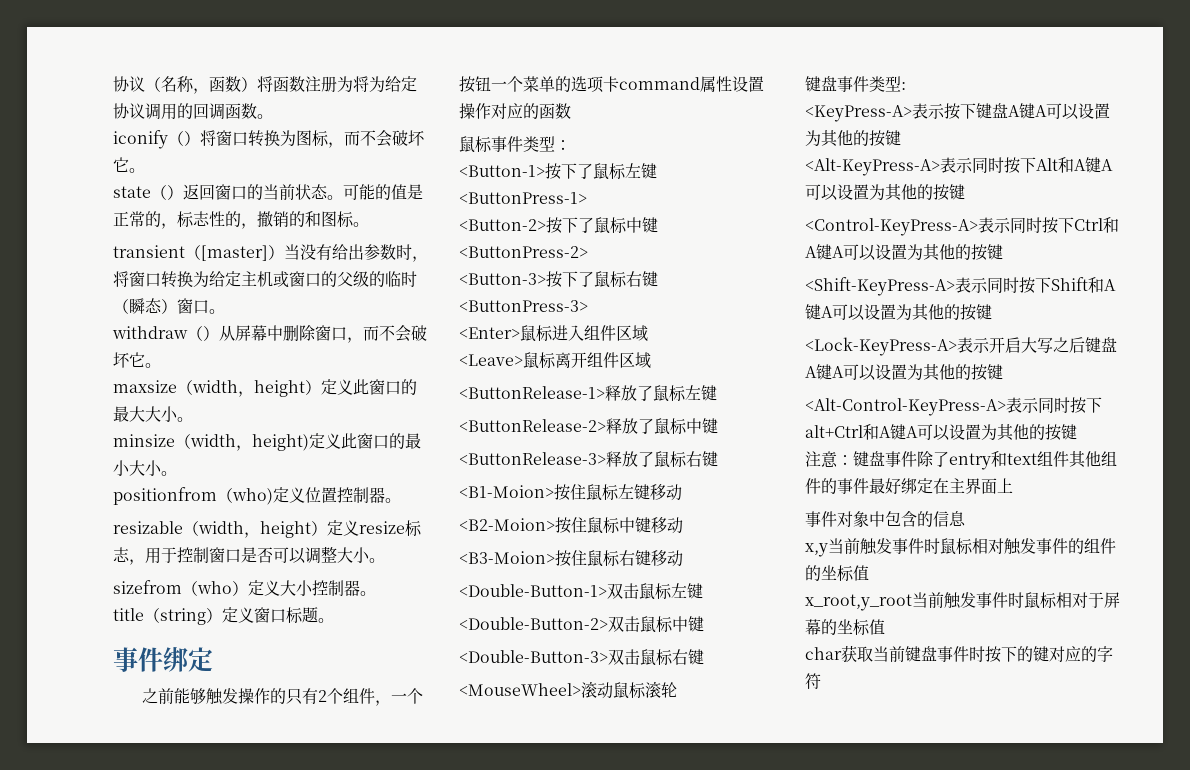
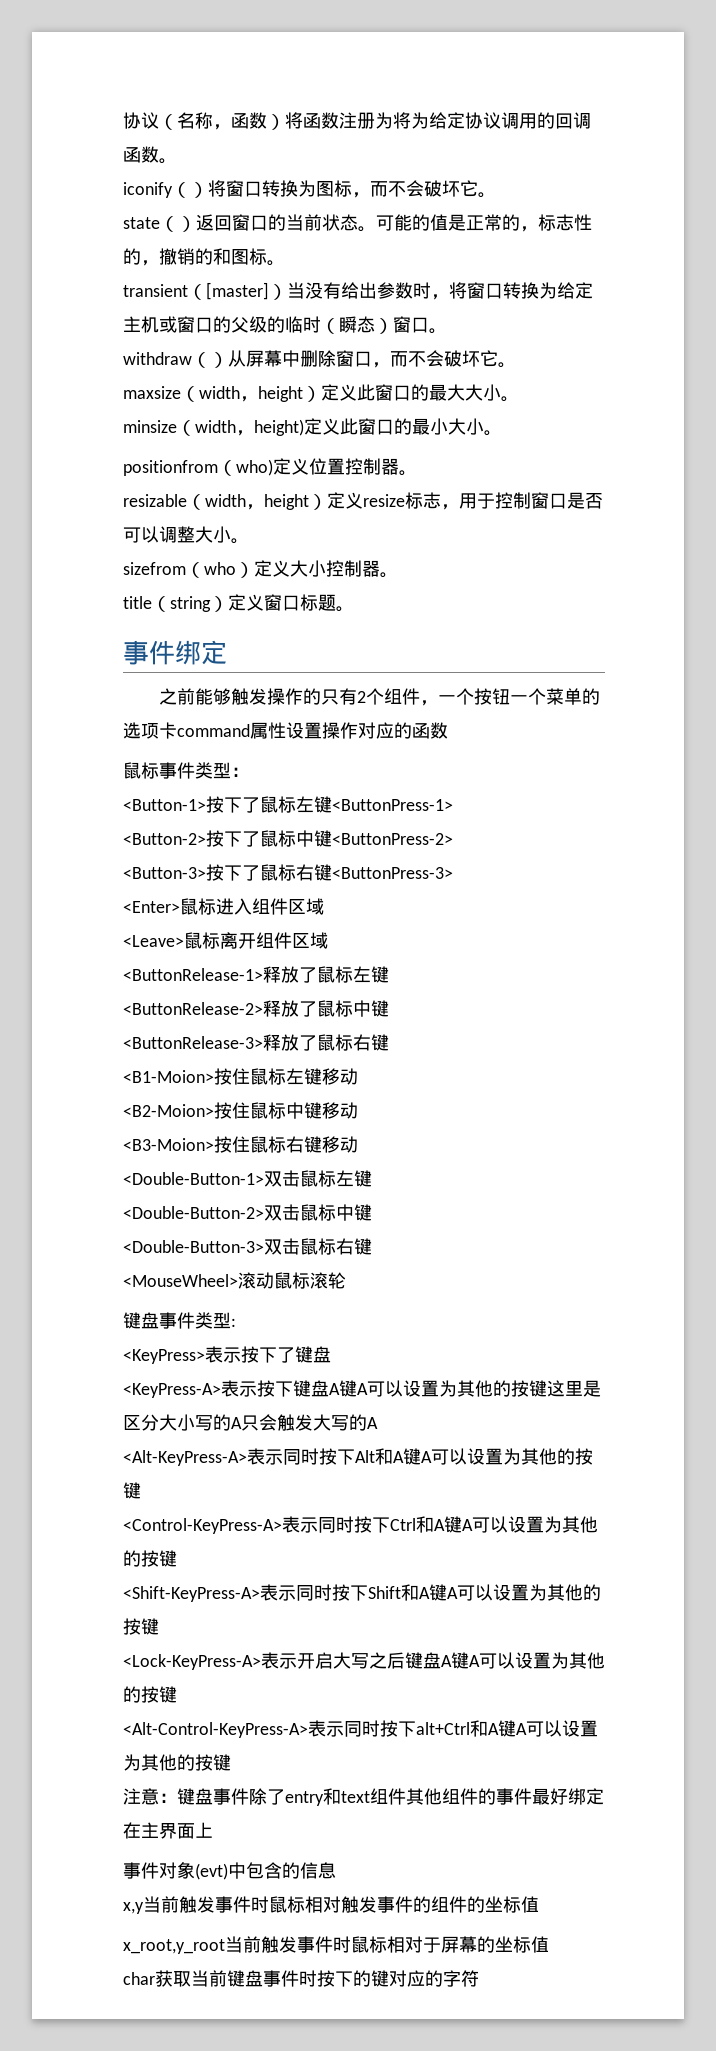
+ <KeyPress>表示按下了键盘
- <KeyPress-A>表示按下键盘A键A可以设置为其他的按键
+ <KeyPress-A>表示按下键盘A键A可以设置为其他的按键这里是区分大小写的A只会触发大写的A
- 事件对象中包含的信息
+ 事件对象(evt)中包含的信息

